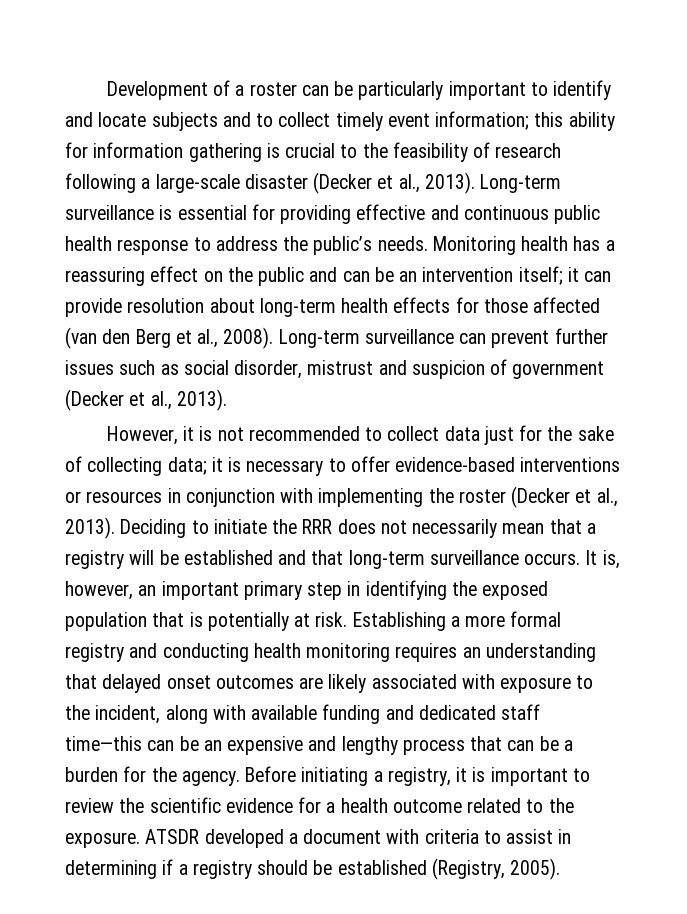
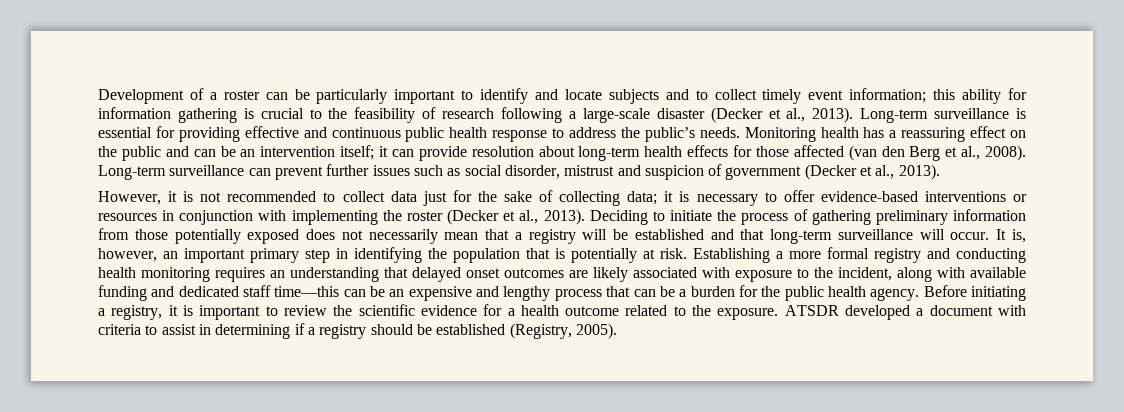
- Deciding to initiate the RRR does not necessarily mean that a registry will be established and that long-term surveillance occurs.
+ Deciding to initiate the process of gathering preliminary information from those potentially exposed does not necessarily mean that a registry will be established and that long-term surveillance will occur.
- It is, however, an important primary step in identifying the exposed population that is potentially at risk.
+ It is, however, an important primary step in identifying the population that is potentially at risk.
- Establishing a more formal registry and conducting health monitoring requires an understanding that delayed onset outcomes are likely associated with exposure to the incident, along with available funding and dedicated staff time—this can be an expensive and lengthy process that can be a burden for the agency.
+ Establishing a more formal registry and conducting health monitoring requires an understanding that delayed onset outcomes are likely associated with exposure to the incident, along with available funding and dedicated staff time—this can be an expensive and lengthy process that can be a burden for the public health agency.

